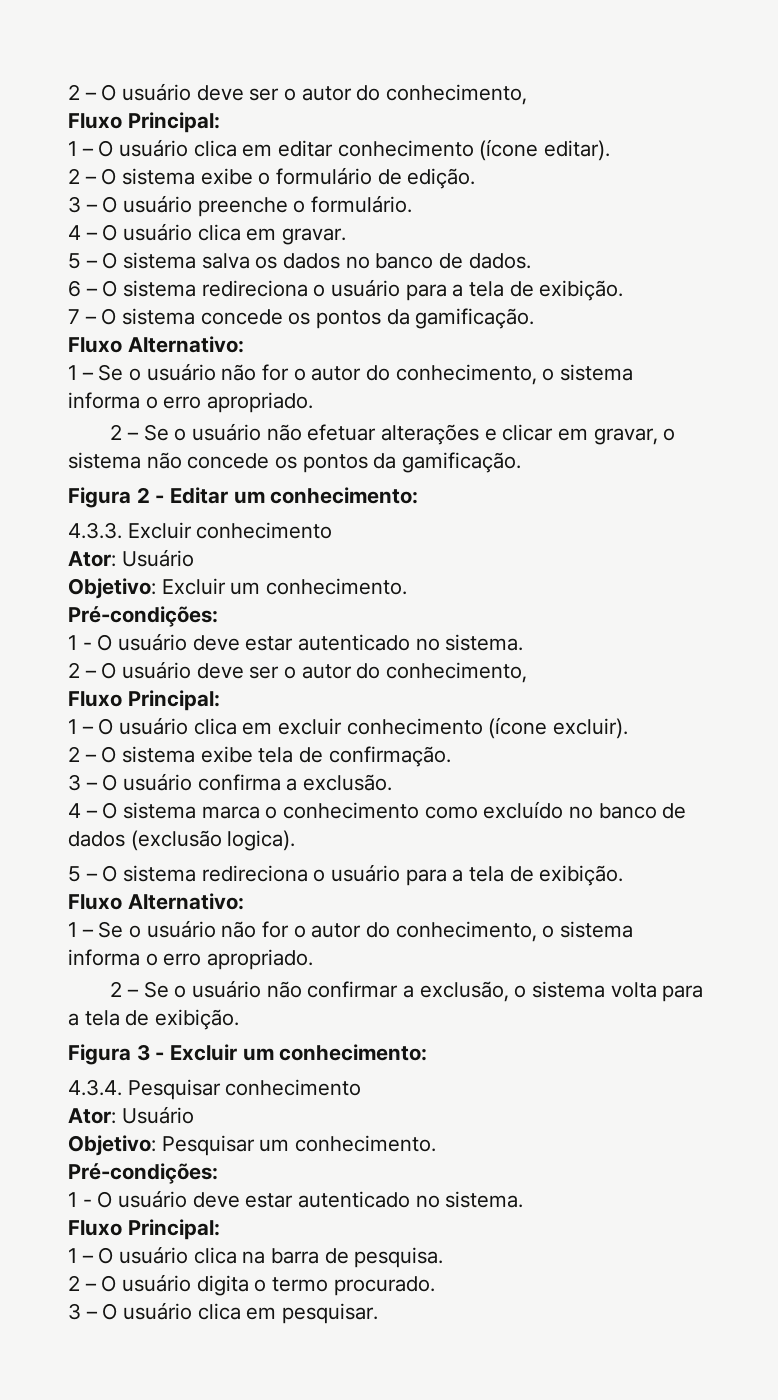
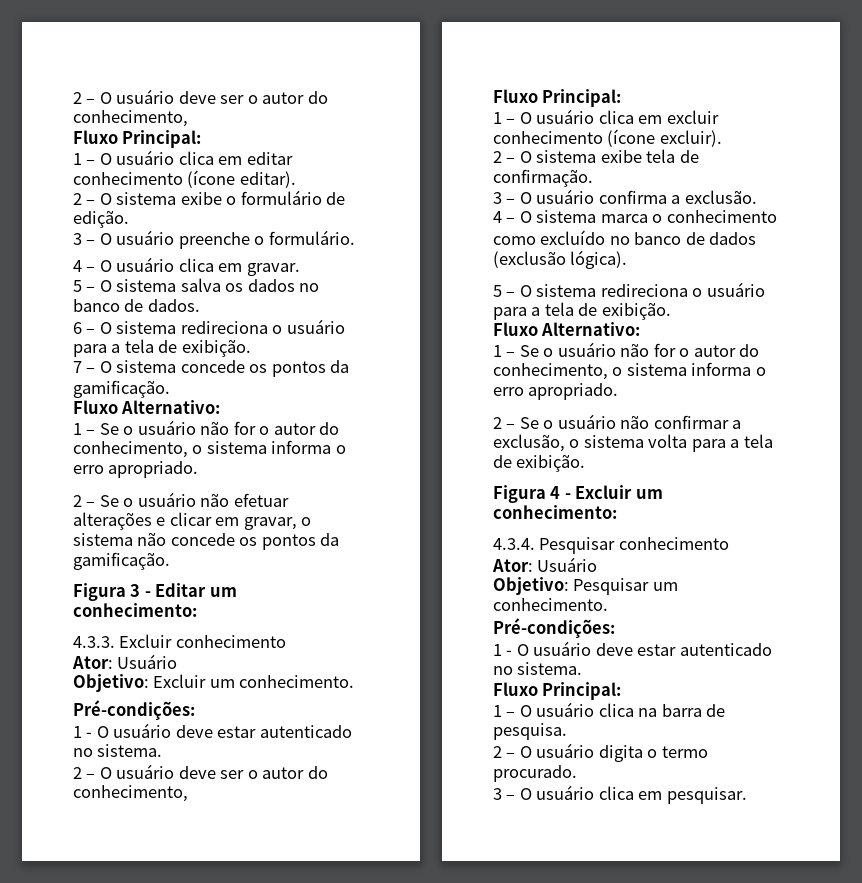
- Figura 2 - Editar um conhecimento:
+ Figura 3 - Editar um conhecimento:
- 4 – O sistema marca o conhecimento como excluído no banco de dados (exclusão logica).
+ 4 – O sistema marca o conhecimento como excluído no banco de dados (exclusão lógica).
- Figura 3 - Excluir um conhecimento:
+ Figura 4 - Excluir um conhecimento:

